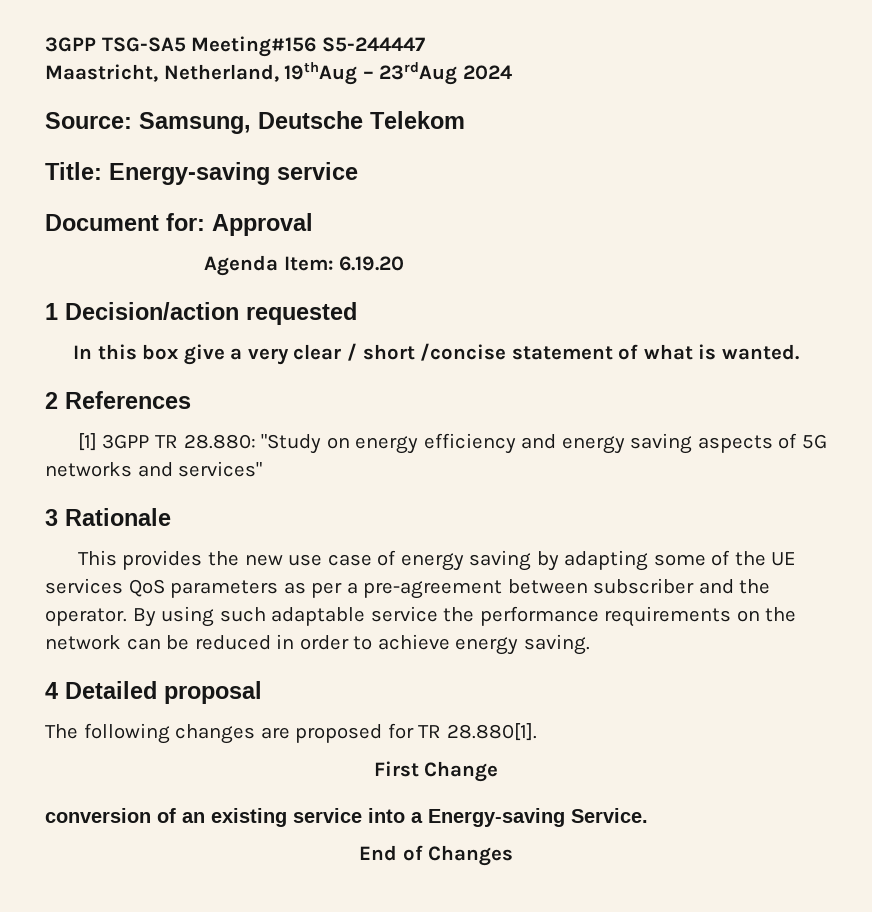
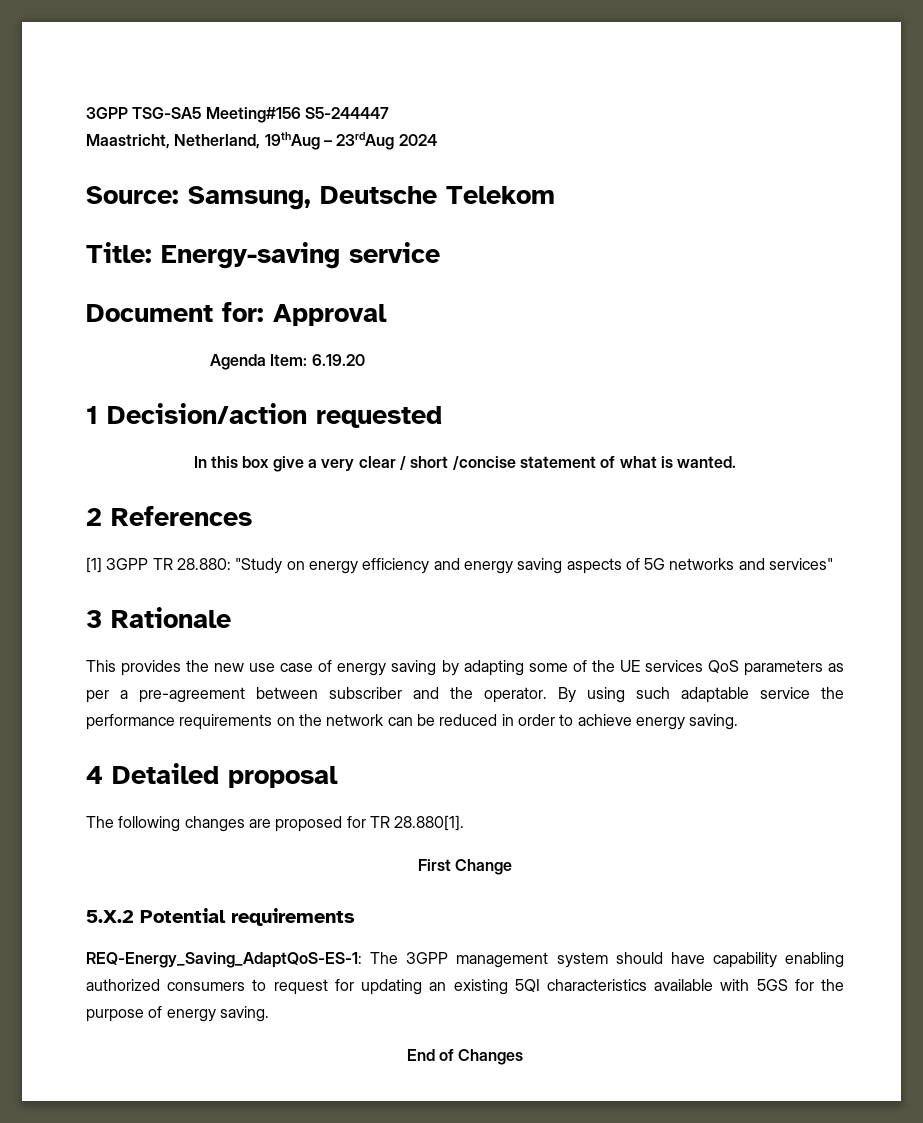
- conversion of an existing service into a Energy-saving Service.
+ 5.X.2 Potential requirements
+ REQ-Energy_Saving_AdaptQoS-ES-1: The 3GPP management system should have capability enabling authorized consumers to request for updating an existing 5QI characteristics available with 5GS for the purpose of energy saving.

